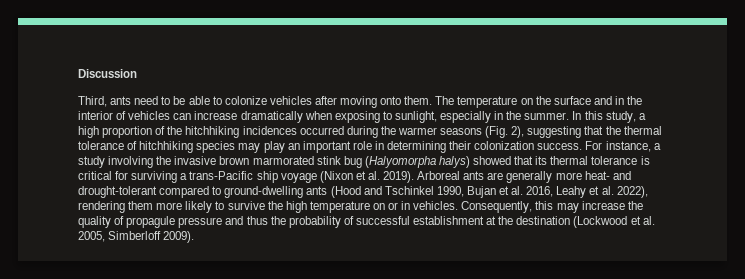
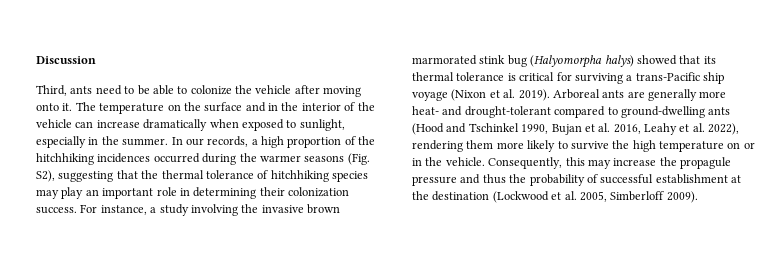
- Third, ants need to be able to colonize vehicles after moving onto them.
+ Third, ants need to be able to colonize the vehicle after moving onto it.
- The temperature on the surface and in the interior of vehicles can increase dramatically when exposing to sunlight, especially in the summer.
+ The temperature on the surface and in the interior of the vehicle can increase dramatically when exposed to sunlight, especially in the summer.
- In this study, a high proportion of the hitchhiking incidences occurred during the warmer seasons (Fig. 2), suggesting that the thermal tolerance of hitchhiking species may play an important role in determining their colonization success.
+ In our records, a high proportion of the hitchhiking incidences occurred during the warmer seasons (Fig. S2), suggesting that the thermal tolerance of hitchhiking species may play an important role in determining their colonization success.
- Arboreal ants are generally more heat- and drought-tolerant compared to ground-dwelling ants (Hood and Tschinkel 1990, Bujan et al. 2016, Leahy et al. 2022), rendering them more likely to survive the high temperature on or in vehicles.
+ Arboreal ants are generally more heat- and drought-tolerant compared to ground-dwelling ants (Hood and Tschinkel 1990, Bujan et al. 2016, Leahy et al. 2022), rendering them more likely to survive the high temperature on or in the vehicle.
- Consequently, this may increase the quality of propagule pressure and thus the probability of successful establishment at the destination (Lockwood et al. 2005, Simberloff 2009).
+ Consequently, this may increase the propagule pressure and thus the probability of successful establishment at the destination (Lockwood et al. 2005, Simberloff 2009).

